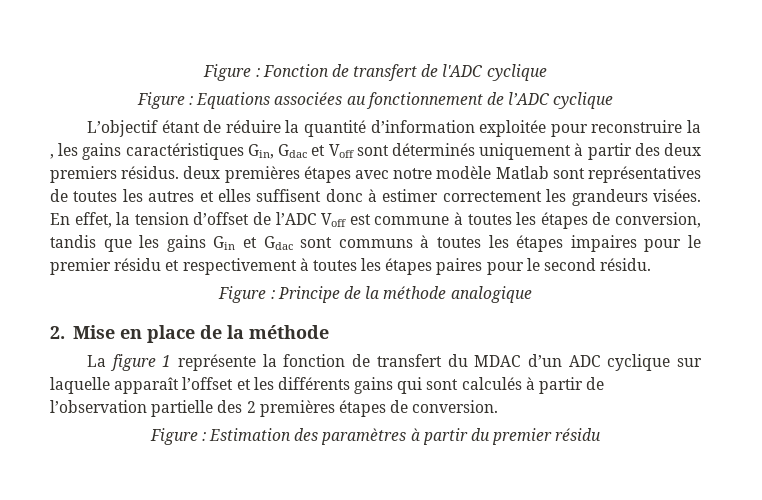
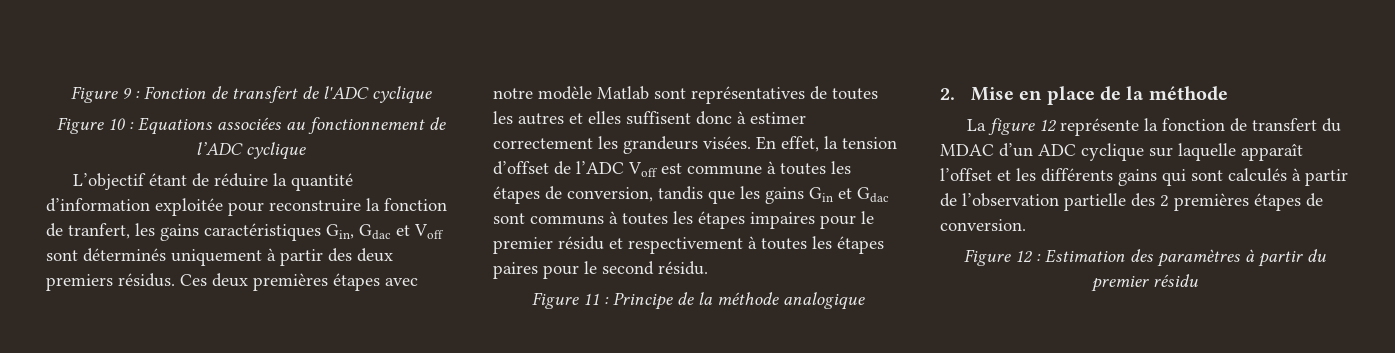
- Figure : Fonction de transfert de l'ADC cyclique
+ Figure 9 : Fonction de transfert de l'ADC cyclique
- Figure : Equations associées au fonctionnement de l’ADC cyclique
+ Figure 10 : Equations associées au fonctionnement de l’ADC cyclique
- L’objectif étant de réduire la quantité d’information exploitée pour reconstruire la , les gains caractéristiques Gin, Gdac et Voff sont déterminés uniquement à partir des deux premiers résidus. deux premières étapes avec notre modèle Matlab sont représentatives de toutes les autres et elles suffisent donc à estimer correctement les grandeurs visées.
+ L’objectif étant de réduire la quantité d’information exploitée pour reconstruire la fonction de tranfert, les gains caractéristiques Gin, Gdac et Voff sont déterminés uniquement à partir des deux premiers résidus. Ces deux premières étapes avec notre modèle Matlab sont représentatives de toutes les autres et elles suffisent donc à estimer correctement les grandeurs visées.
- Figure : Principe de la méthode analogique
+ Figure 11 : Principe de la méthode analogique
- La figure 1 représente la fonction de transfert du MDAC d’un ADC cyclique sur laquelle apparaît l’offset et les différents gains qui sont calculés à partir de l’observation partielle des 2 premières étapes de conversion.
+ La figure 12 représente la fonction de transfert du MDAC d’un ADC cyclique sur laquelle apparaît l’offset et les différents gains qui sont calculés à partir de l’observation partielle des 2 premières étapes de conversion.
- Figure : Estimation des paramètres à partir du premier résidu
+ Figure 12 : Estimation des paramètres à partir du premier résidu

